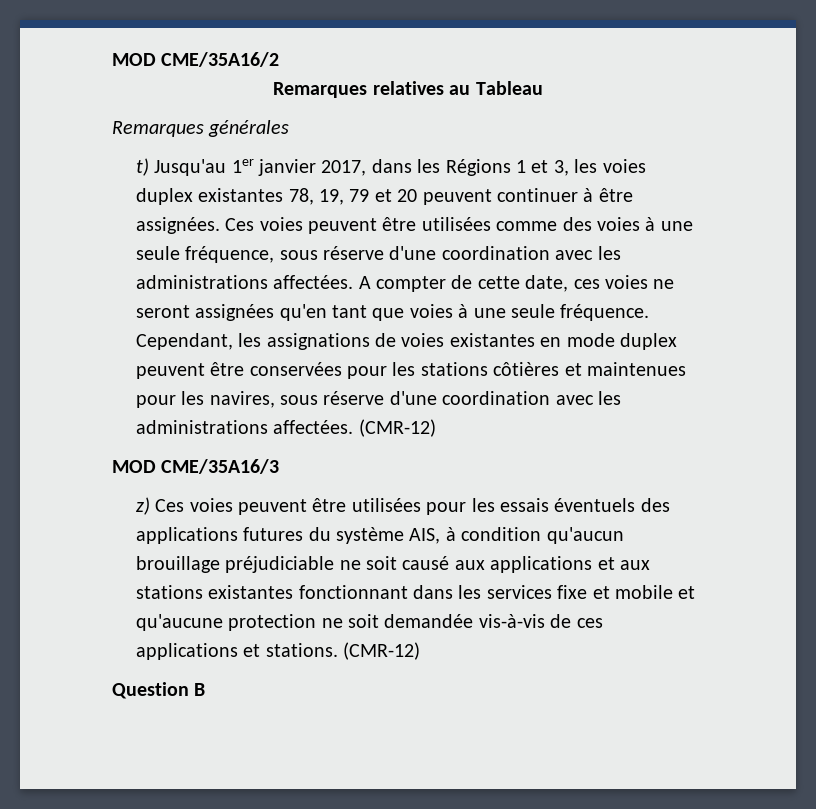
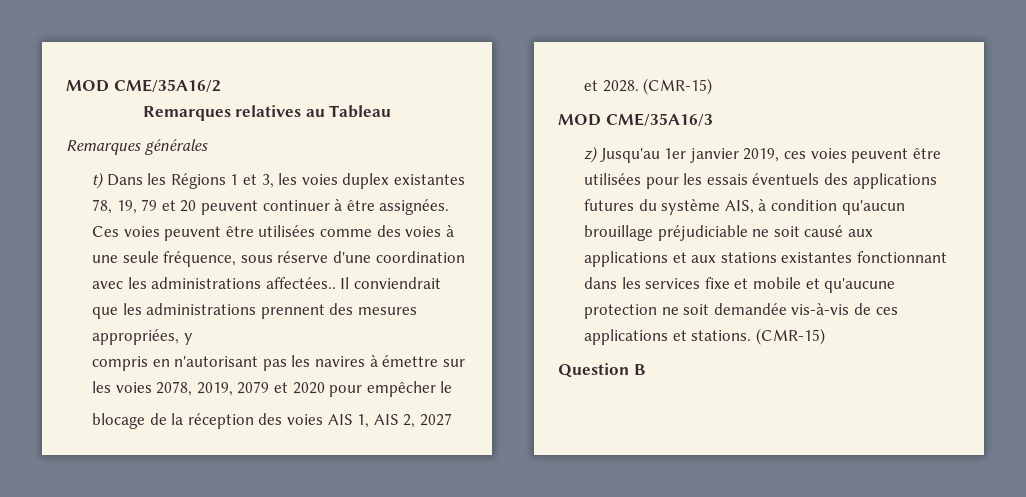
- t) Jusqu'au 1er janvier 2017, dans les Régions 1 et 3, les voies duplex existantes 78, 19, 79 et 20 peuvent continuer à être assignées.
+ t) Dans les Régions 1 et 3, les voies duplex existantes 78, 19, 79 et 20 peuvent continuer à être assignées.
- Ces voies peuvent être utilisées comme des voies à une seule fréquence, sous réserve d'une coordination avec les administrations affectées. A compter de cette date, ces voies ne seront assignées qu'en tant que voies à une seule fréquence. Cependant, les assignations de voies existantes en mode duplex peuvent être conservées pour les stations côtières et maintenues pour les navires, sous réserve d'une coordination avec les administrations affectées. (CMR-12)
+ Ces voies peuvent être utilisées comme des voies à une seule fréquence, sous réserve d'une coordination avec les administrations affectées.. Il conviendrait que les administrations prennent des mesures appropriées, y
+ compris en n'autorisant pas les navires à émettre sur les voies 2078, 2019, 2079 et 2020 pour empêcher le
+ blocage de la réception des voies AIS 1, AIS 2, 2027 et 2028. (CMR-15)
  MOD CME/35A16/3
- z) Ces voies peuvent être utilisées pour les essais éventuels des applications futures du système AIS, à condition qu'aucun brouillage préjudiciable ne soit causé aux applications et aux stations existantes fonctionnant dans les services fixe et mobile et qu'aucune protection ne soit demandée vis-à-vis de ces applications et stations. (CMR-12)
+ z) Jusqu'au 1er janvier 2019, ces voies peuvent être utilisées pour les essais éventuels des applications futures du système AIS, à condition qu'aucun brouillage préjudiciable ne soit causé aux applications et aux stations existantes fonctionnant dans les services fixe et mobile et qu'aucune protection ne soit demandée vis-à-vis de ces applications et stations. (CMR-15)

